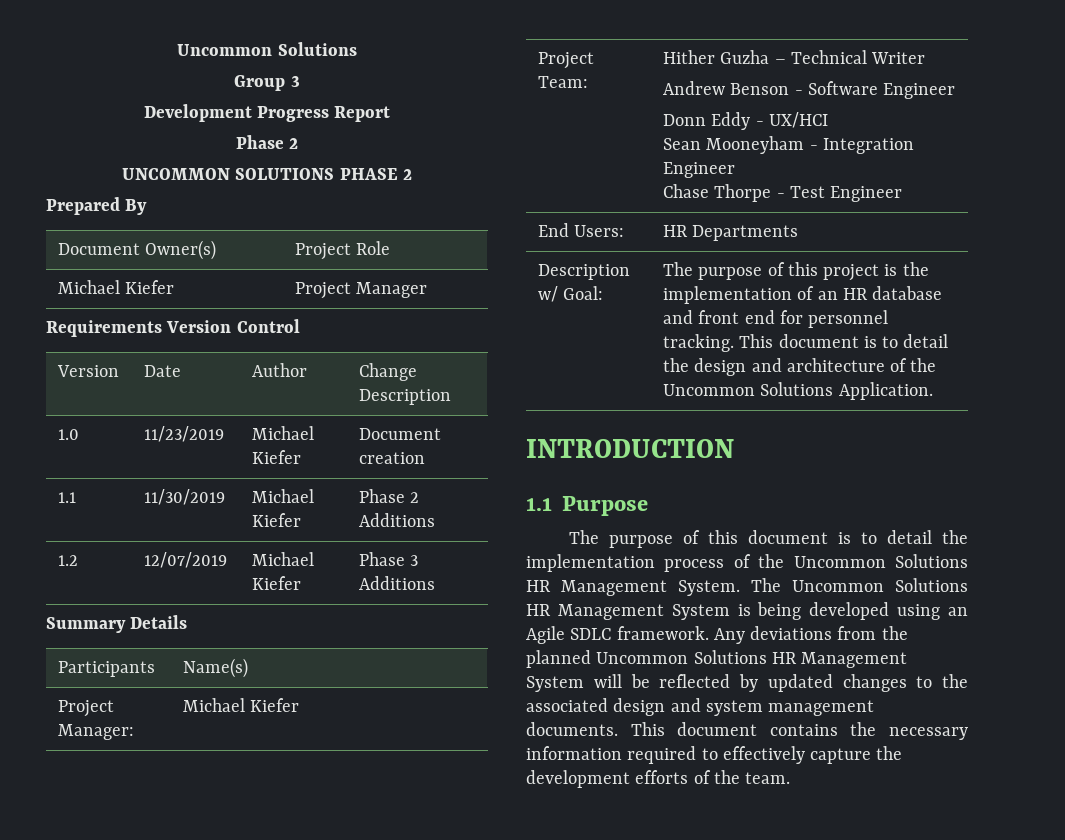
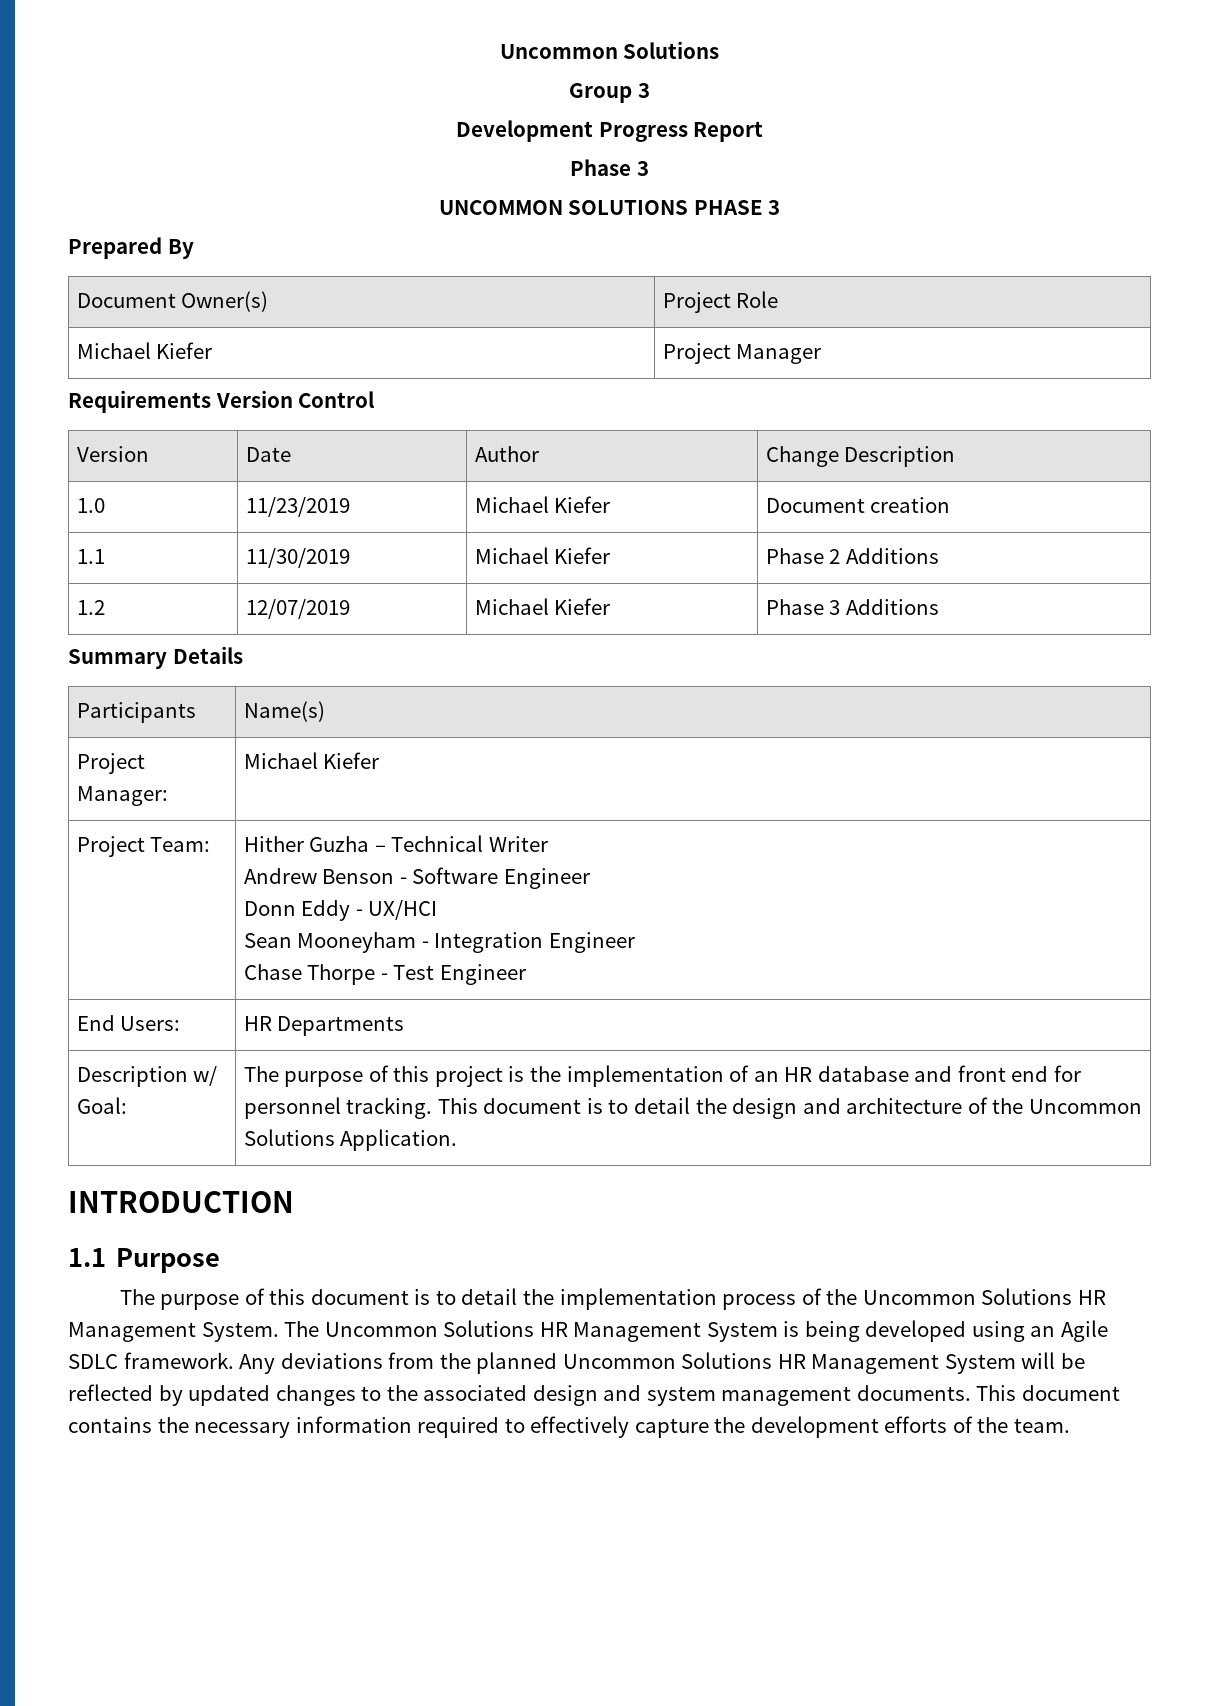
  Development Progress Report
- Phase 2
+ Phase 3
- UNCOMMON SOLUTIONS PHASE 2
+ UNCOMMON SOLUTIONS PHASE 3

